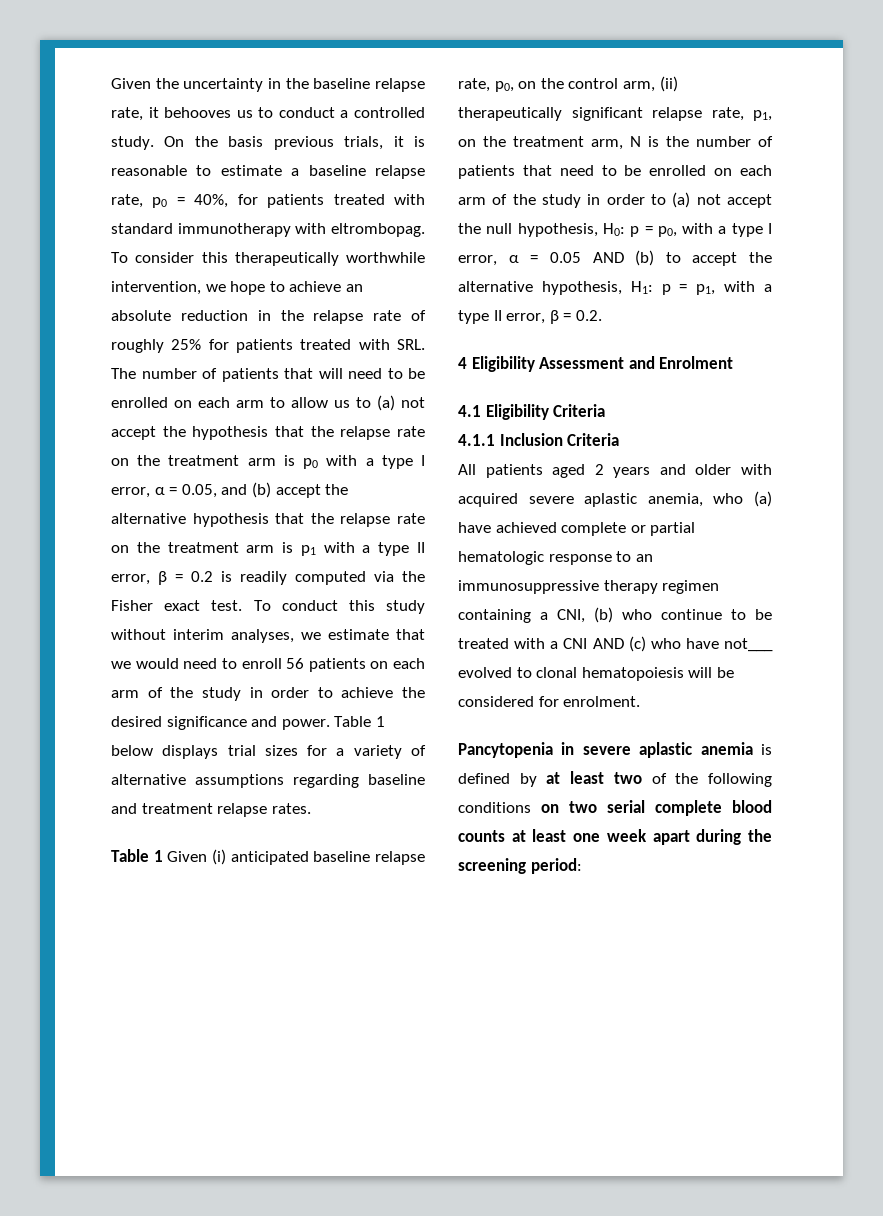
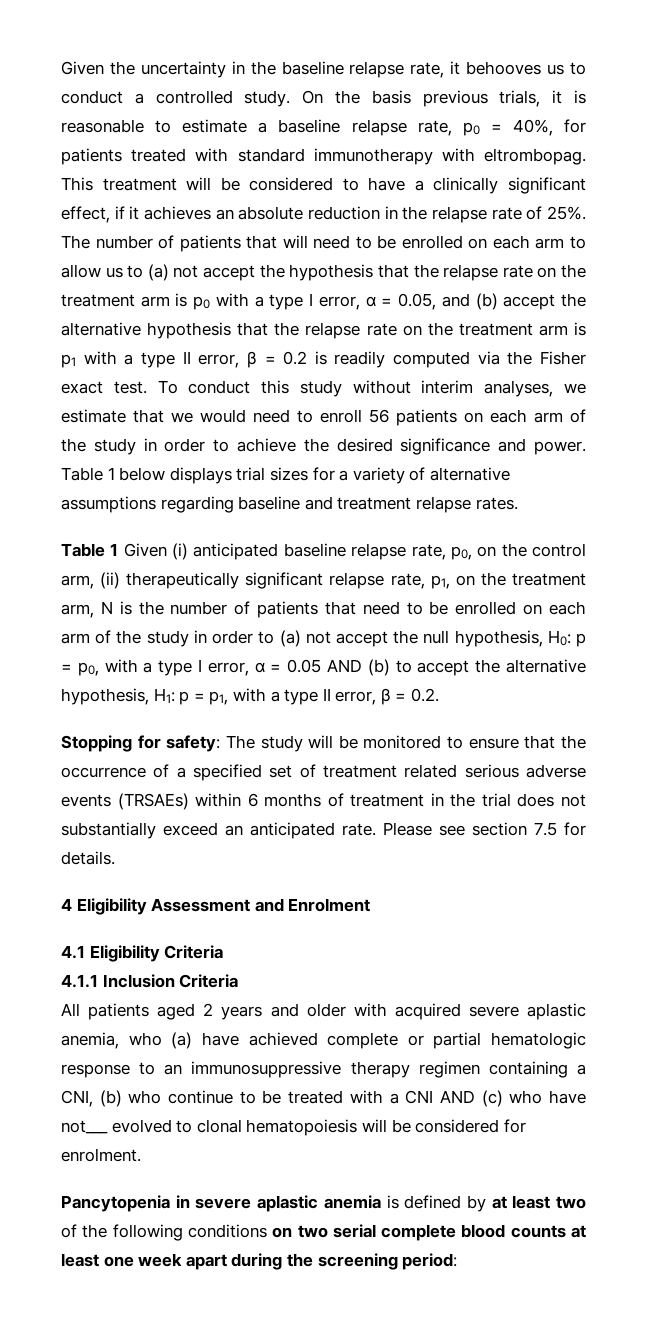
- To consider this therapeutically worthwhile intervention, we hope to achieve an absolute reduction in the relapse rate of roughly 25% for patients treated with SRL. The number of patients that will need to be enrolled on each arm to allow us to (a) not accept the hypothesis that the relapse rate on the treatment arm is p0 with a type I error, α = 0.05, and (b) accept the alternative hypothesis that the relapse rate on the treatment arm is p1 with a type II error, β = 0.2 is readily computed via the Fisher exact test.
+ This treatment will be considered to have a clinically significant effect, if it achieves an absolute reduction in the relapse rate of 25%. The number of patients that will need to be enrolled on each arm to allow us to (a) not accept the hypothesis that the relapse rate on the treatment arm is p0 with a type I error, α = 0.05, and (b) accept the alternative hypothesis that the relapse rate on the treatment arm is p1 with a type II error, β = 0.2 is readily computed via the Fisher exact test.
+ Stopping for safety: The study will be monitored to ensure that the occurrence of a specified set of treatment related serious adverse events (TRSAEs) within 6 months of treatment in the trial does not substantially exceed an anticipated rate. Please see section 7.5 for details.

